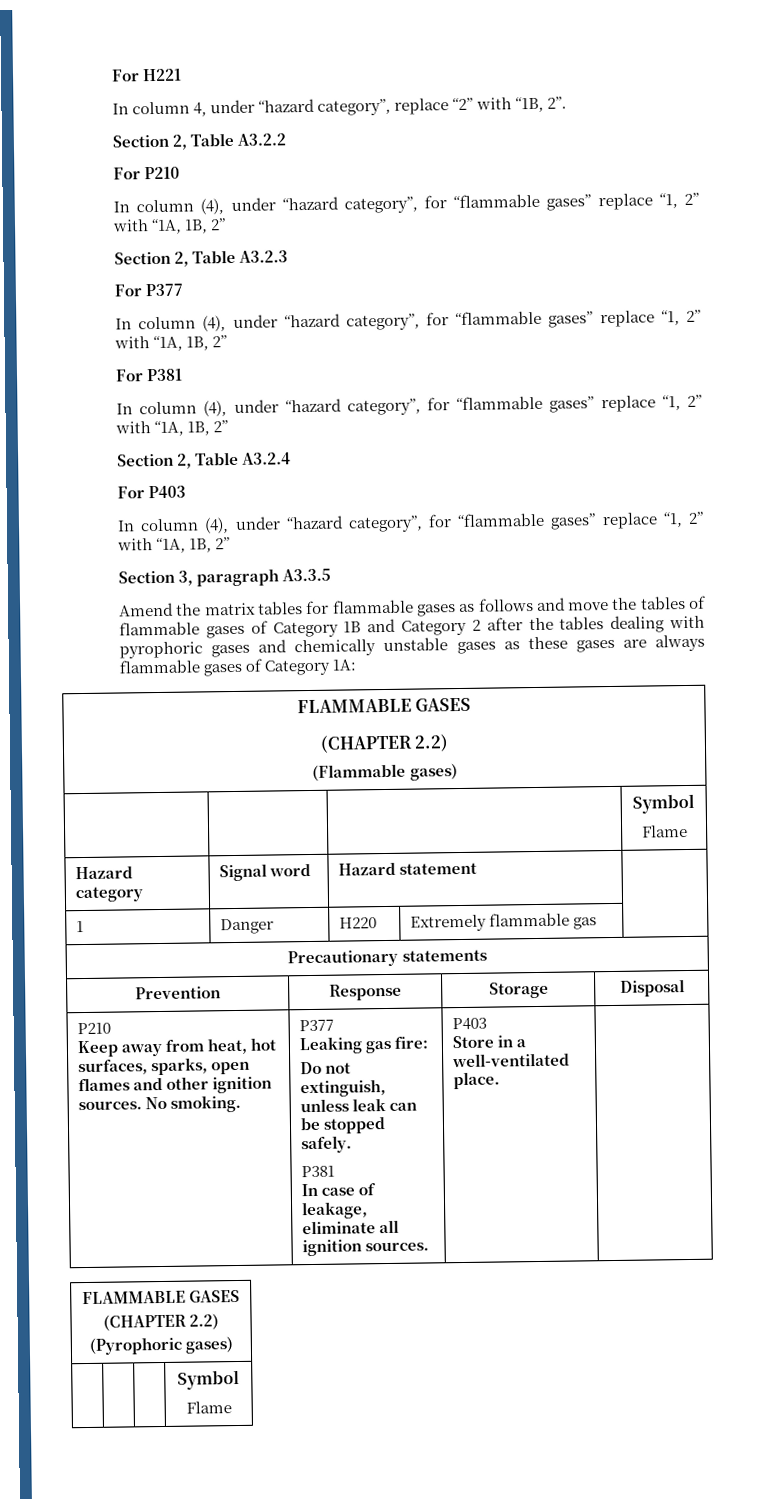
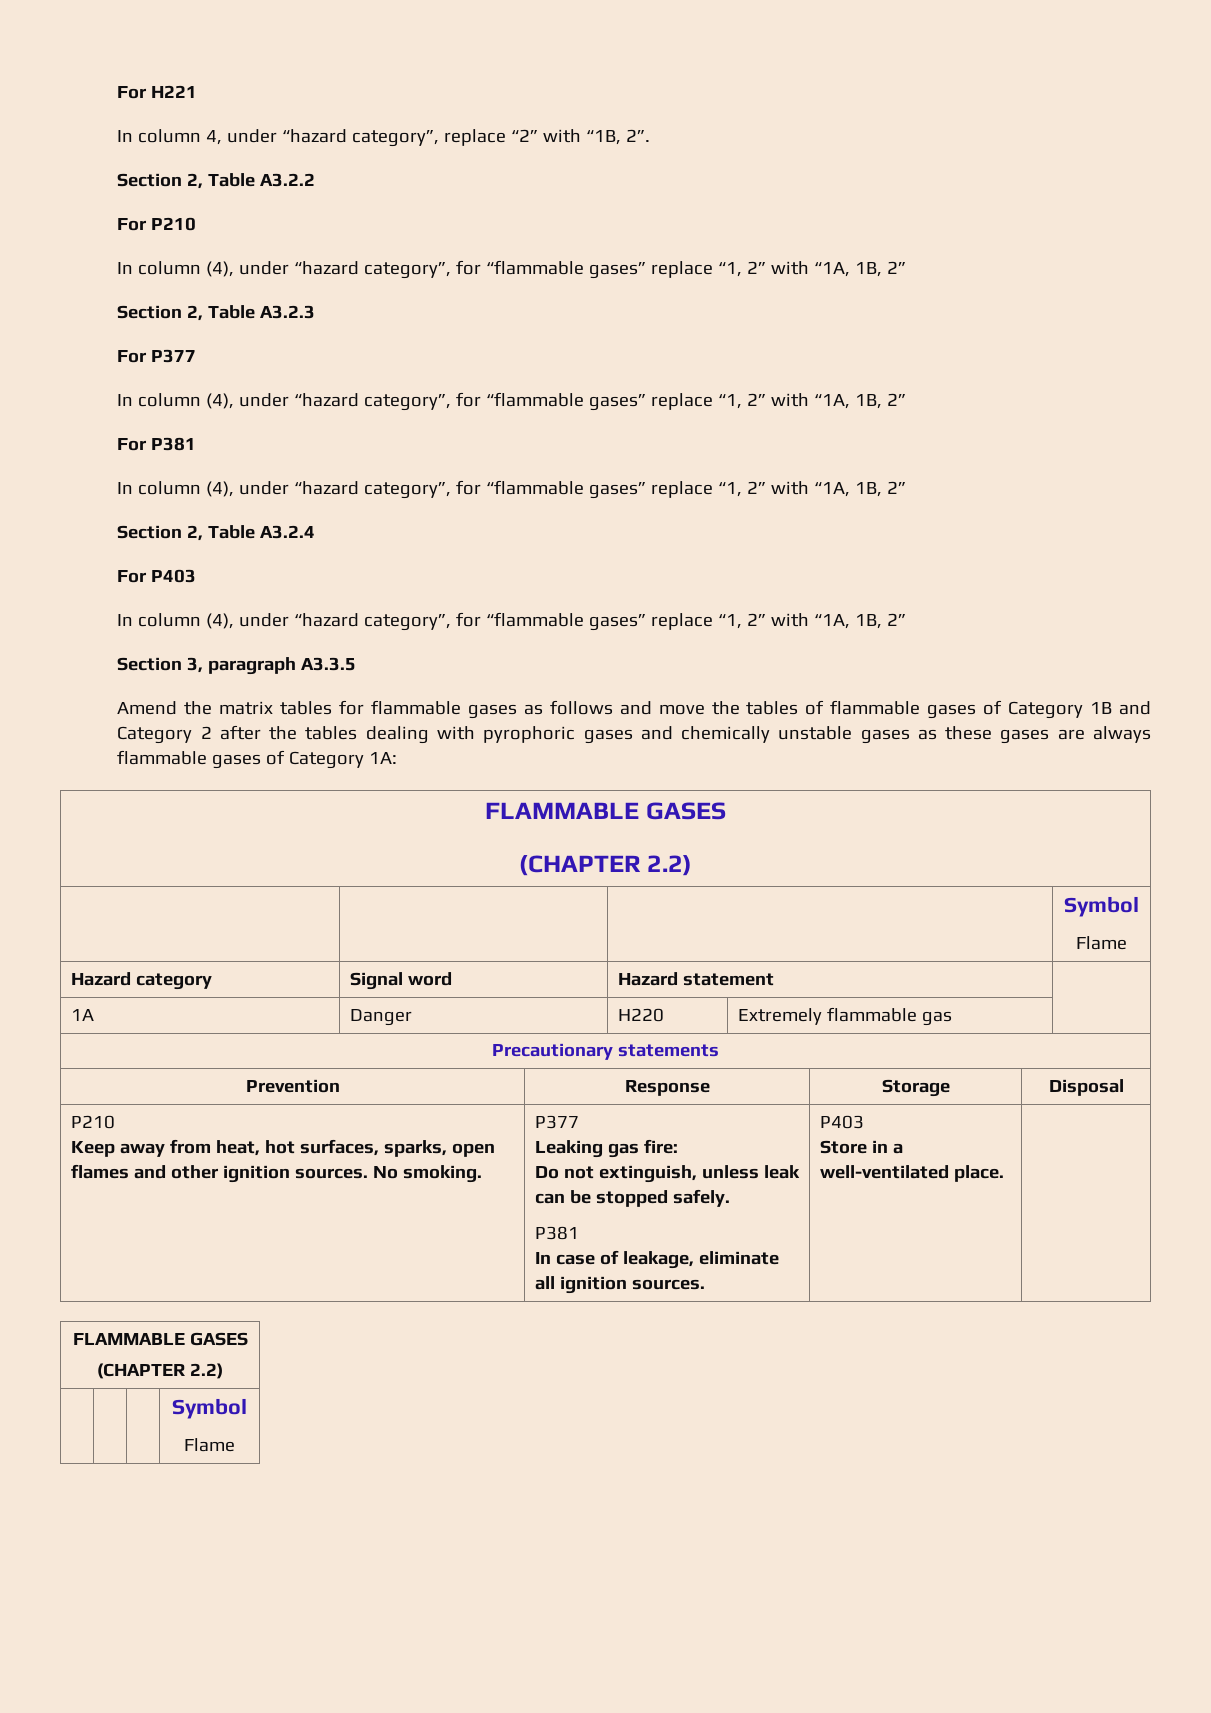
  Amend the matrix tables for flammable gases as follows and move the tables of flammable gases of Category 1B and Category 2 after the tables dealing with pyrophoric gases and chemically unstable gases as these gases are always flammable gases of Category 1A:
  FLAMMABLE GASES
  (CHAPTER 2.2)
- (Flammable gases)
- 1 | Danger | H220 | Extremely flammable gas |
+ 1A | Danger | H220 | Extremely flammable gas |
  Store in a well-ventilated place. |
  FLAMMABLE GASES
  (CHAPTER 2.2)
- (Pyrophoric gases)

